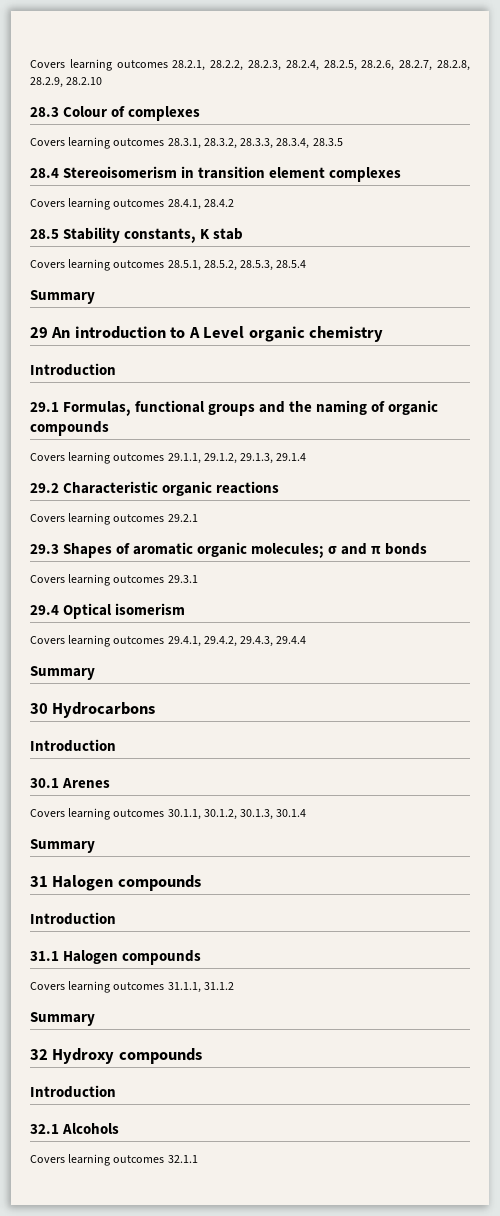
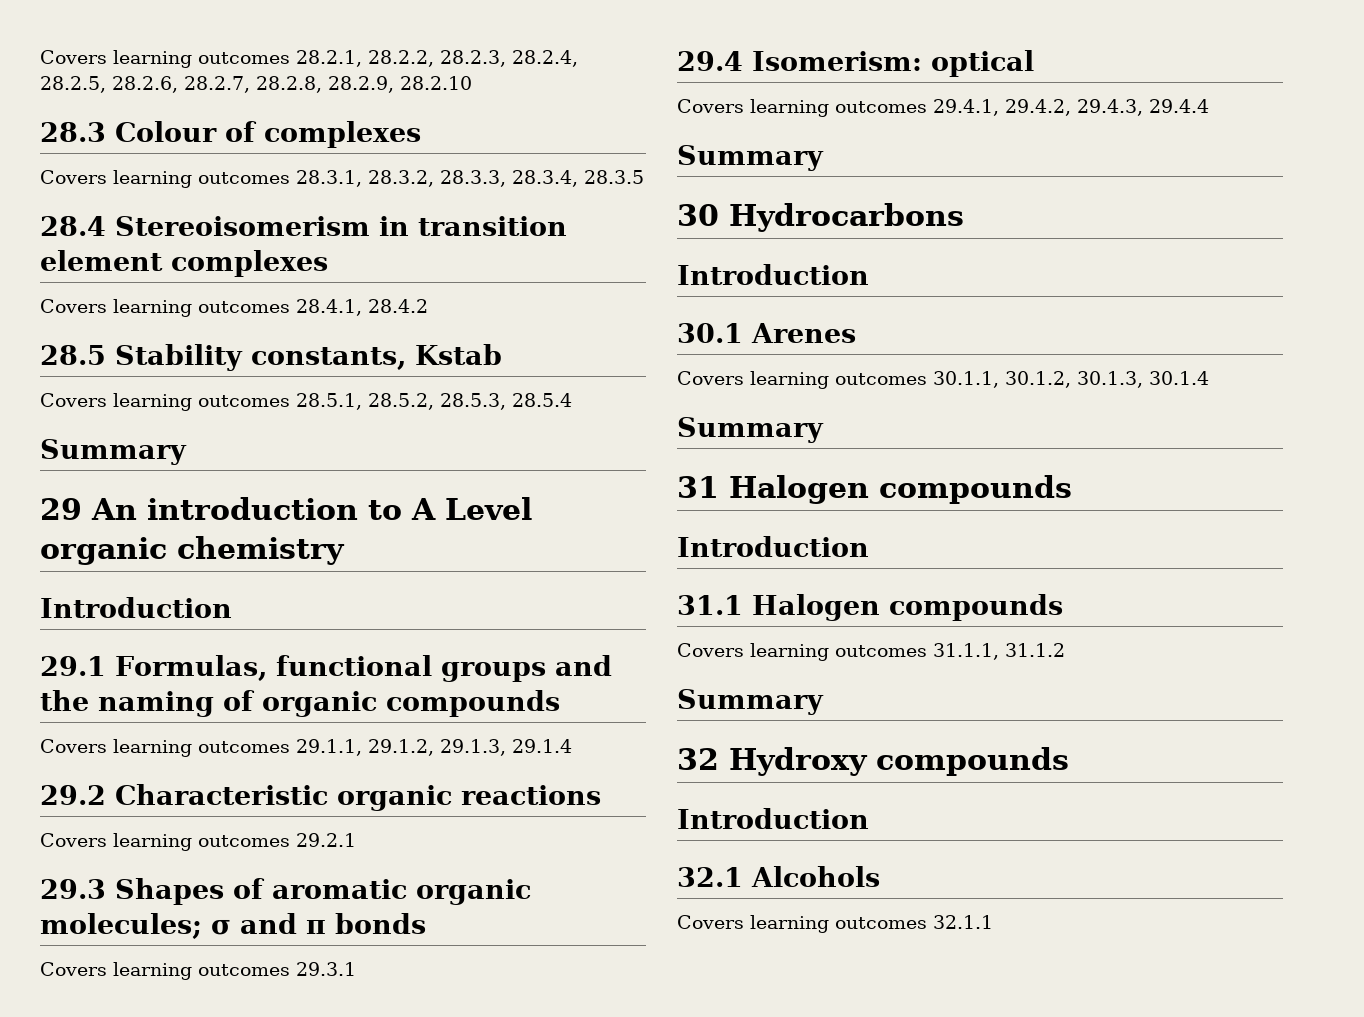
- 28.5 Stability constants, K stab
+ 28.5 Stability constants, Kstab
- 29.4 Optical isomerism
+ 29.4 Isomerism: optical

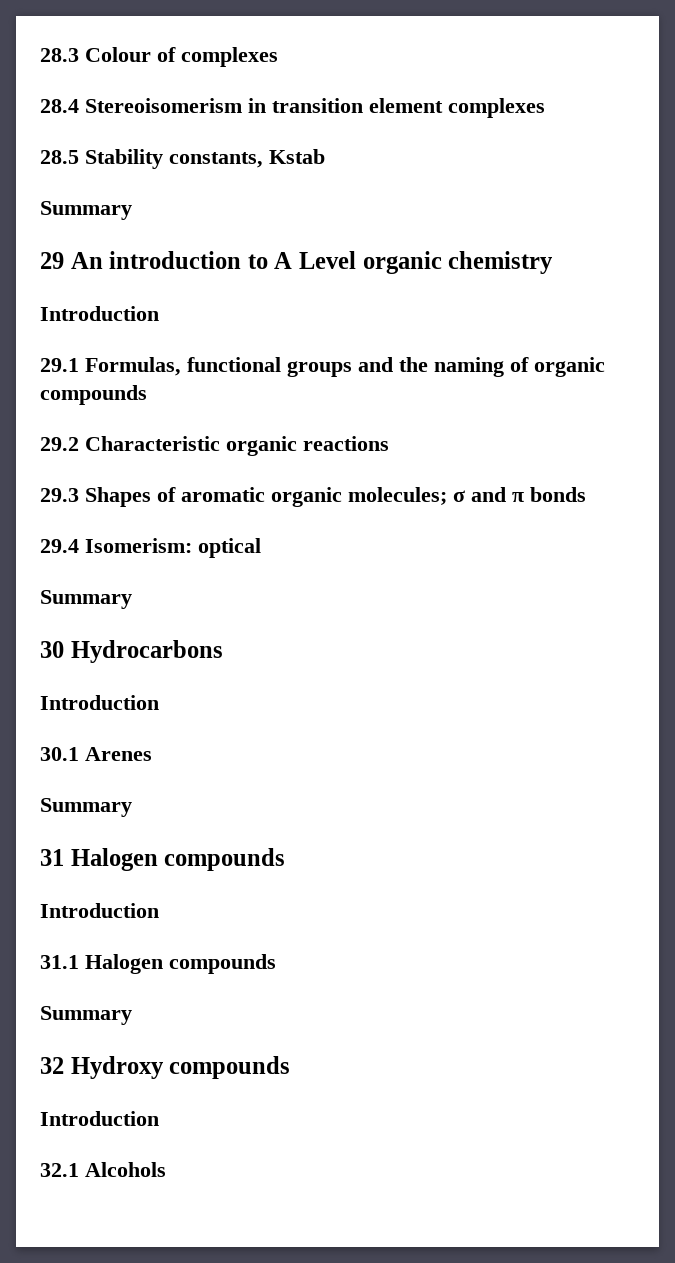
- Covers learning outcomes 28.2.1, 28.2.2, 28.2.3, 28.2.4, 28.2.5, 28.2.6, 28.2.7, 28.2.8, 28.2.9, 28.2.10
  28.3 Colour of complexes
- Covers learning outcomes 28.3.1, 28.3.2, 28.3.3, 28.3.4, 28.3.5
- Covers learning outcomes 28.4.1, 28.4.2
- Covers learning outcomes 28.5.1, 28.5.2, 28.5.3, 28.5.4
- Covers learning outcomes 29.1.1, 29.1.2, 29.1.3, 29.1.4
- Covers learning outcomes 29.2.1
- Covers learning outcomes 29.3.1
- Covers learning outcomes 29.4.1, 29.4.2, 29.4.3, 29.4.4
- Covers learning outcomes 30.1.1, 30.1.2, 30.1.3, 30.1.4
- Covers learning outcomes 31.1.1, 31.1.2
- Covers learning outcomes 32.1.1

